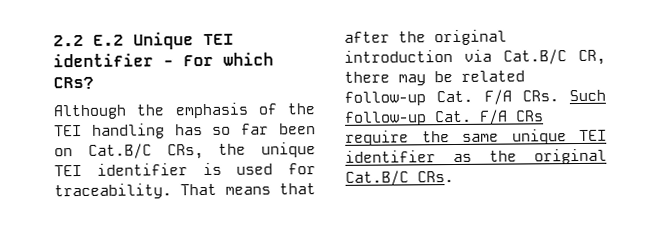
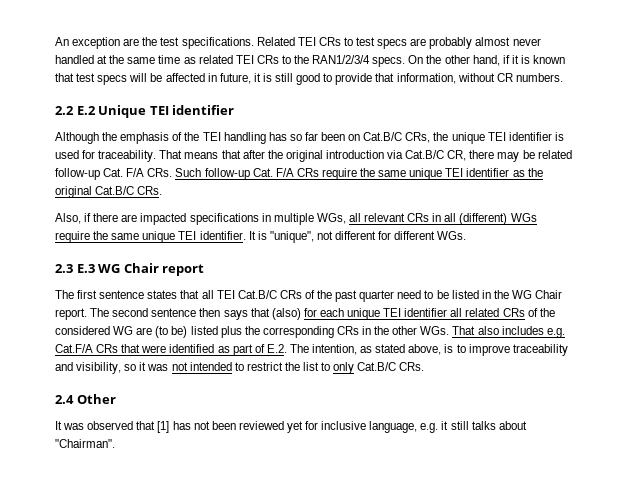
+ An exception are the test specifications. Related TEI CRs to test specs are probably almost never handled at the same time as related TEI CRs to the RAN1/2/3/4 specs. On the other hand, if it is known that test specs will be affected in future, it is still good to provide that information, without CR numbers.
- 2.2 E.2 Unique TEI identifier - For which CRs?
+ 2.2 E.2 Unique TEI identifier
+ Also, if there are impacted specifications in multiple WGs, all relevant CRs in all (different) WGs require the same unique TEI identifier. It is "unique", not different for different WGs.
+ 2.3 E.3 WG Chair report
+ The first sentence states that all TEI Cat.B/C CRs of the past quarter need to be listed in the WG Chair report. The second sentence then says that (also) for each unique TEI identifier all related CRs of the considered WG are (to be) listed plus the corresponding CRs in the other WGs. That also includes e.g. Cat.F/A CRs that were identified as part of E.2. The intention, as stated above, is to improve traceability and visibility, so it was not intended to restrict the list to only Cat.B/C CRs.
+ 2.4 Other
+ It was observed that [1] has not been reviewed yet for inclusive language, e.g. it still talks about "Chairman".

